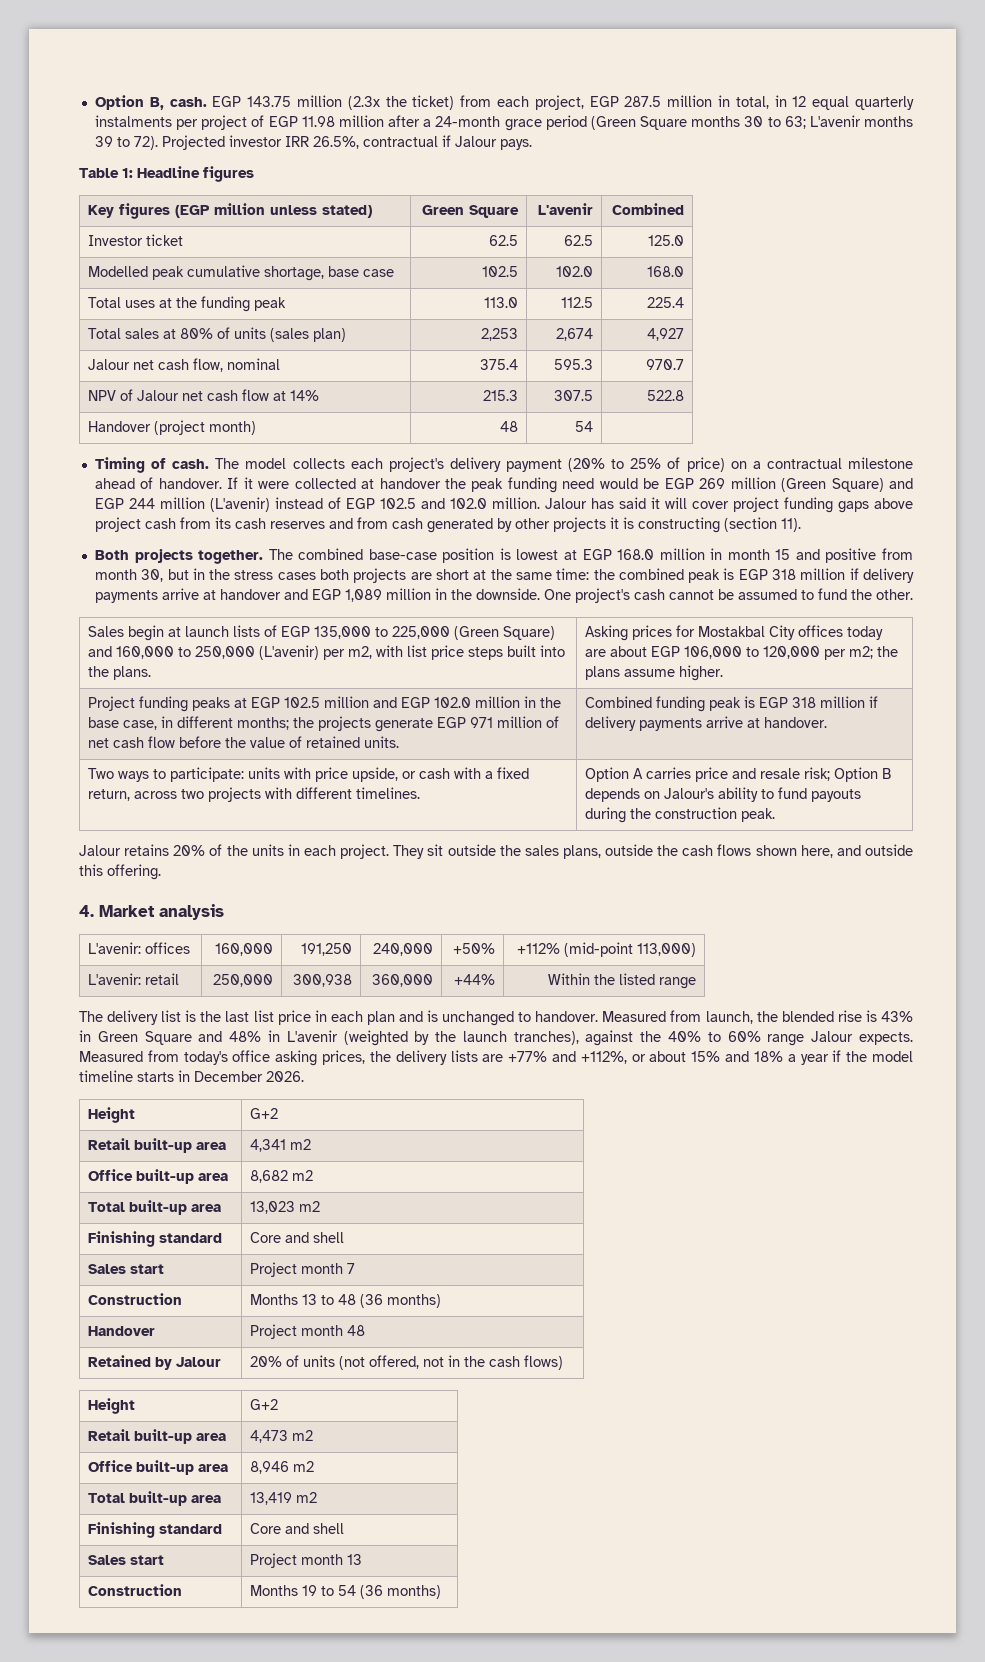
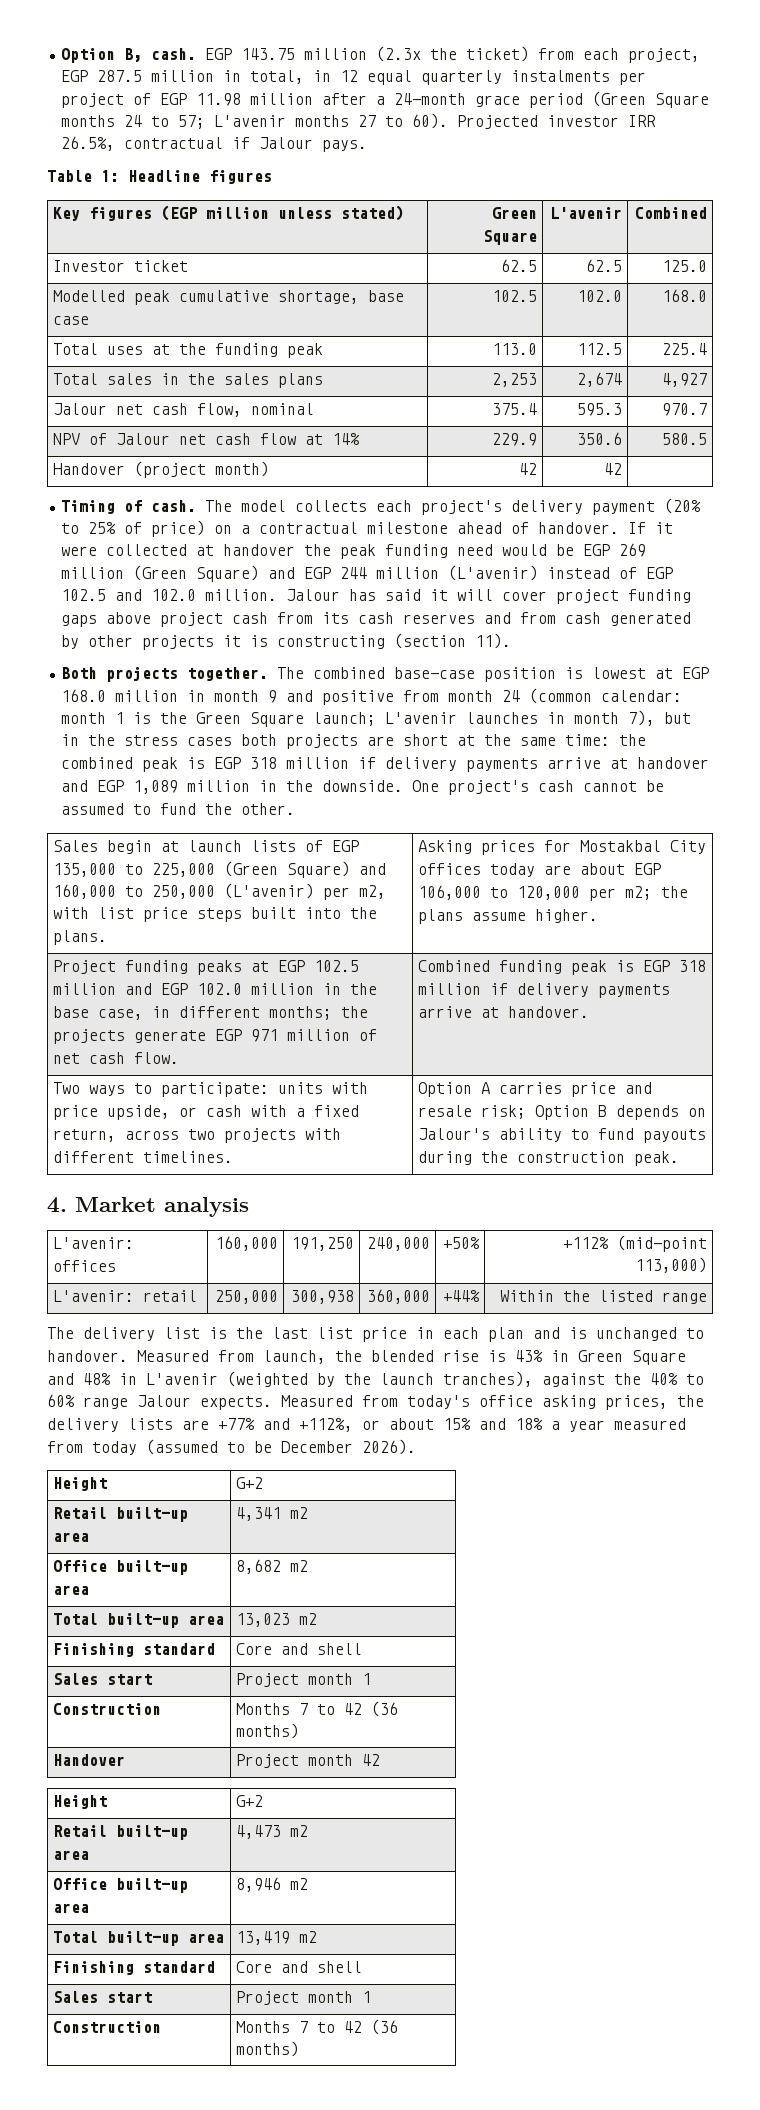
- EGP 143.75 million (2.3x the ticket) from each project, EGP 287.5 million in total, in 12 equal quarterly instalments per project of EGP 11.98 million after a 24-month grace period (Green Square months 30 to 63; L'avenir months 39 to 72).
+ EGP 143.75 million (2.3x the ticket) from each project, EGP 287.5 million in total, in 12 equal quarterly instalments per project of EGP 11.98 million after a 24-month grace period (Green Square months 24 to 57; L'avenir months 27 to 60).
- Total sales at 80% of units (sales plan) | 2,253 | 2,674 | 4,927
+ Total sales in the sales plans | 2,253 | 2,674 | 4,927
- NPV of Jalour net cash flow at 14% | 215.3 | 307.5 | 522.8
+ NPV of Jalour net cash flow at 14% | 229.9 | 350.6 | 580.5
- Handover (project month) | 48 | 54 |
+ Handover (project month) | 42 | 42 |
- The combined base-case position is lowest at EGP 168.0 million in month 15 and positive from month 30, but in the stress cases both projects are short at the same time: the combined peak is EGP 318 million if delivery payments arrive at handover and EGP 1,089 million in the downside.
+ The combined base-case position is lowest at EGP 168.0 million in month 9 and positive from month 24 (common calendar: month 1 is the Green Square launch; L'avenir launches in month 7), but in the stress cases both projects are short at the same time: the combined peak is EGP 318 million if delivery payments arrive at handover and EGP 1,089 million in the downside.
- Project funding peaks at EGP 102.5 million and EGP 102.0 million in the base case, in different months; the projects generate EGP 971 million of net cash flow before the value of retained units.
+ Project funding peaks at EGP 102.5 million and EGP 102.0 million in the base case, in different months; the projects generate EGP 971 million of net cash flow.
- Jalour retains 20% of the units in each project. They sit outside the sales plans, outside the cash flows shown here, and outside this offering.
- Measured from today's office asking prices, the delivery lists are +77% and +112%, or about 15% and 18% a year if the model timeline starts in December 2026.
+ Measured from today's office asking prices, the delivery lists are +77% and +112%, or about 15% and 18% a year measured from today (assumed to be December 2026).
  Total built-up area | 13,023 m2
  Finishing standard | Core and shell
- Sales start | Project month 7
- Construction | Months 13 to 48 (36 months)
+ Sales start | Project month 1
+ Construction | Months 7 to 42 (36 months)
- Handover | Project month 48
- Retained by Jalour | 20% of units (not offered, not in the cash flows)
+ Handover | Project month 42
  Total built-up area | 13,419 m2
  Finishing standard | Core and shell
- Sales start | Project month 13
- Construction | Months 19 to 54 (36 months)
+ Sales start | Project month 1
+ Construction | Months 7 to 42 (36 months)

